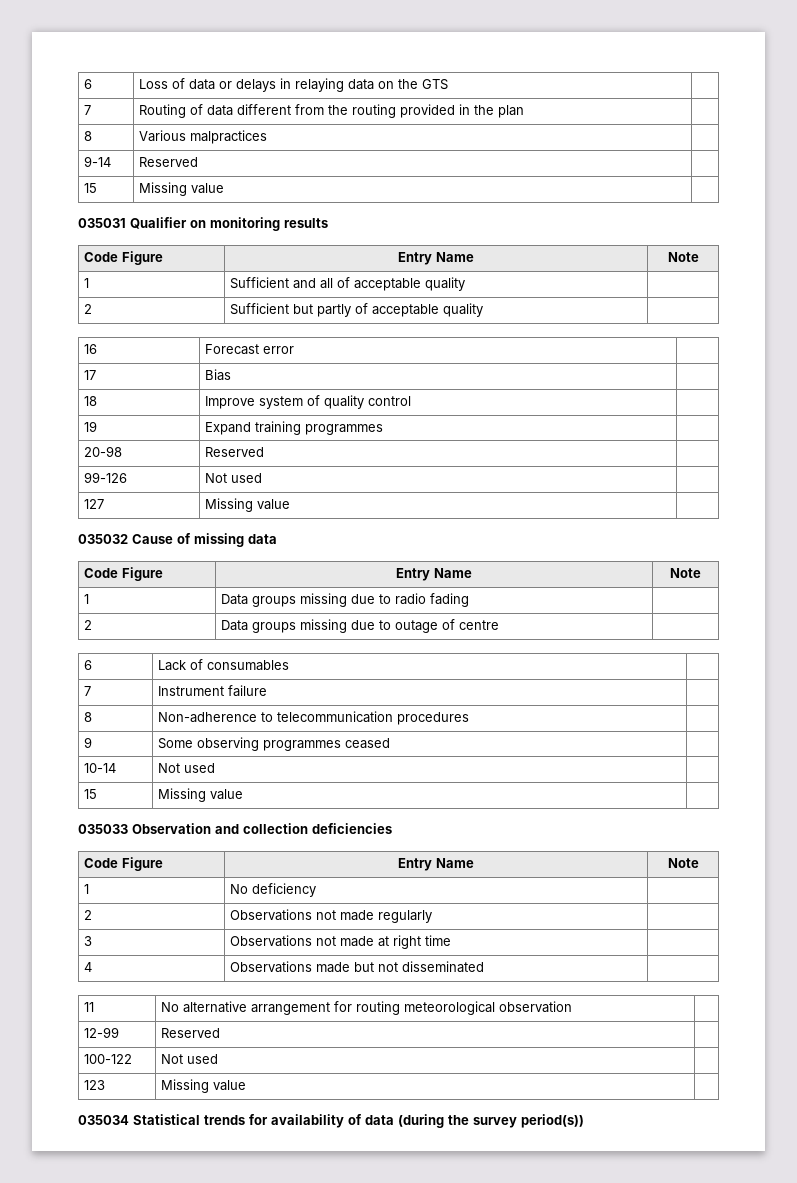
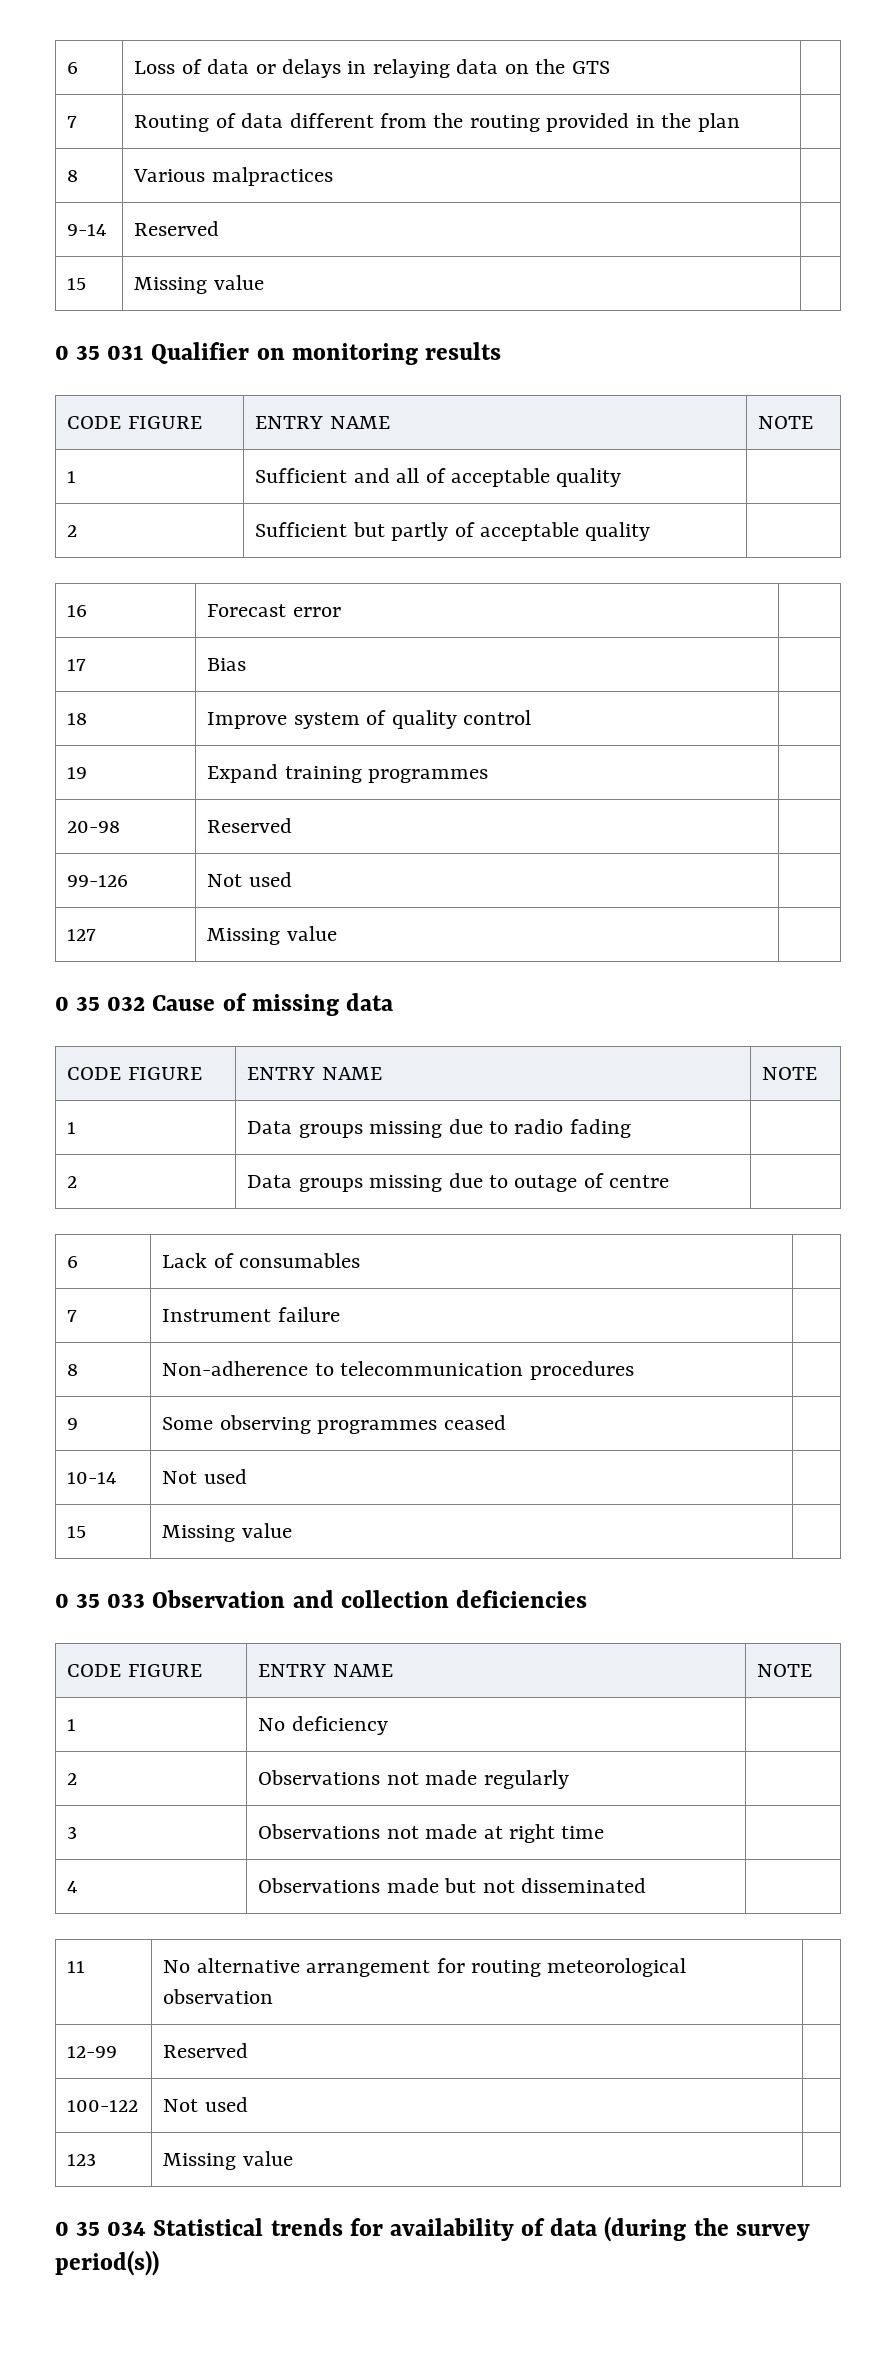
- 035031 Qualifier on monitoring results
- Code Figure | Entry Name | Note
+ 0 35 031 Qualifier on monitoring results
+ CODE FIGURE | ENTRY NAME | NOTE
- 035032 Cause of missing data
- Code Figure | Entry Name | Note
+ 0 35 032 Cause of missing data
+ CODE FIGURE | ENTRY NAME | NOTE
- 035033 Observation and collection deficiencies
- Code Figure | Entry Name | Note
+ 0 35 033 Observation and collection deficiencies
+ CODE FIGURE | ENTRY NAME | NOTE
- 035034 Statistical trends for availability of data (during the survey period(s))
+ 0 35 034 Statistical trends for availability of data (during the survey period(s))

